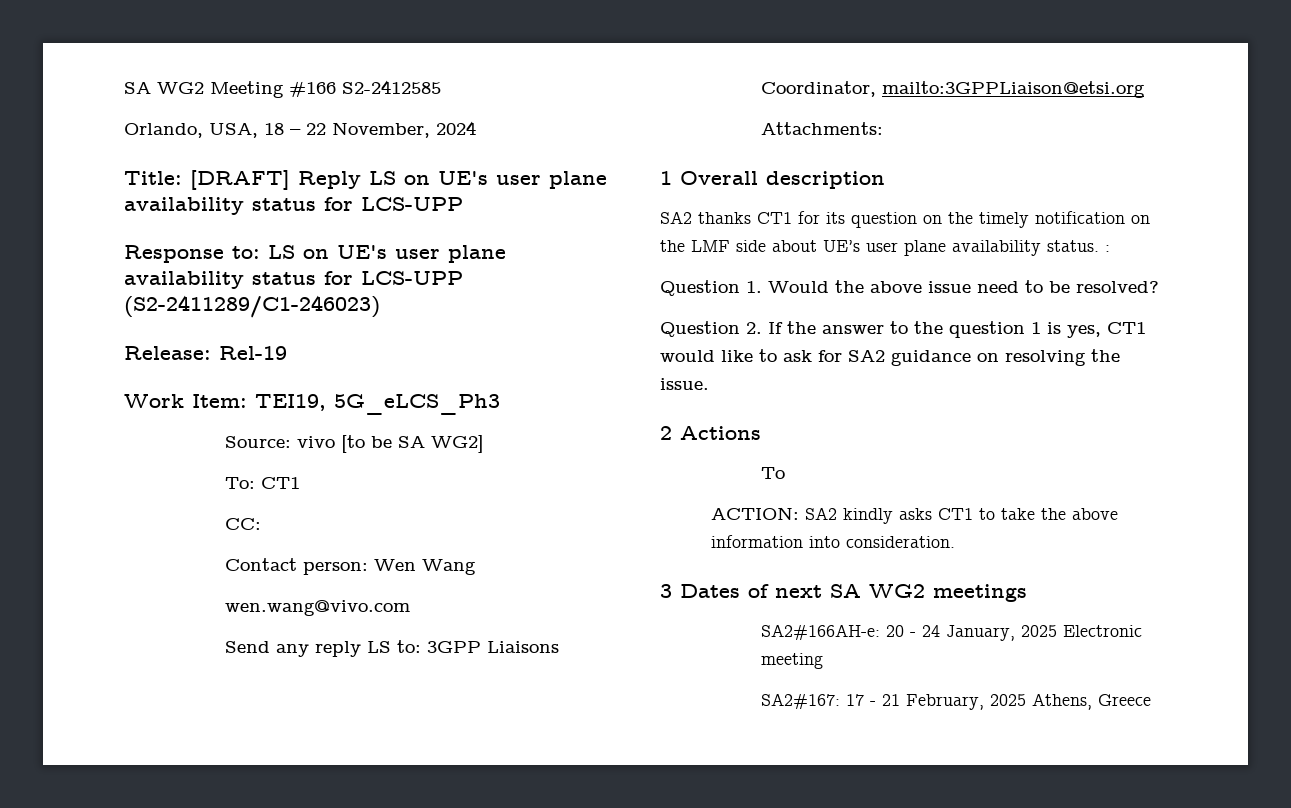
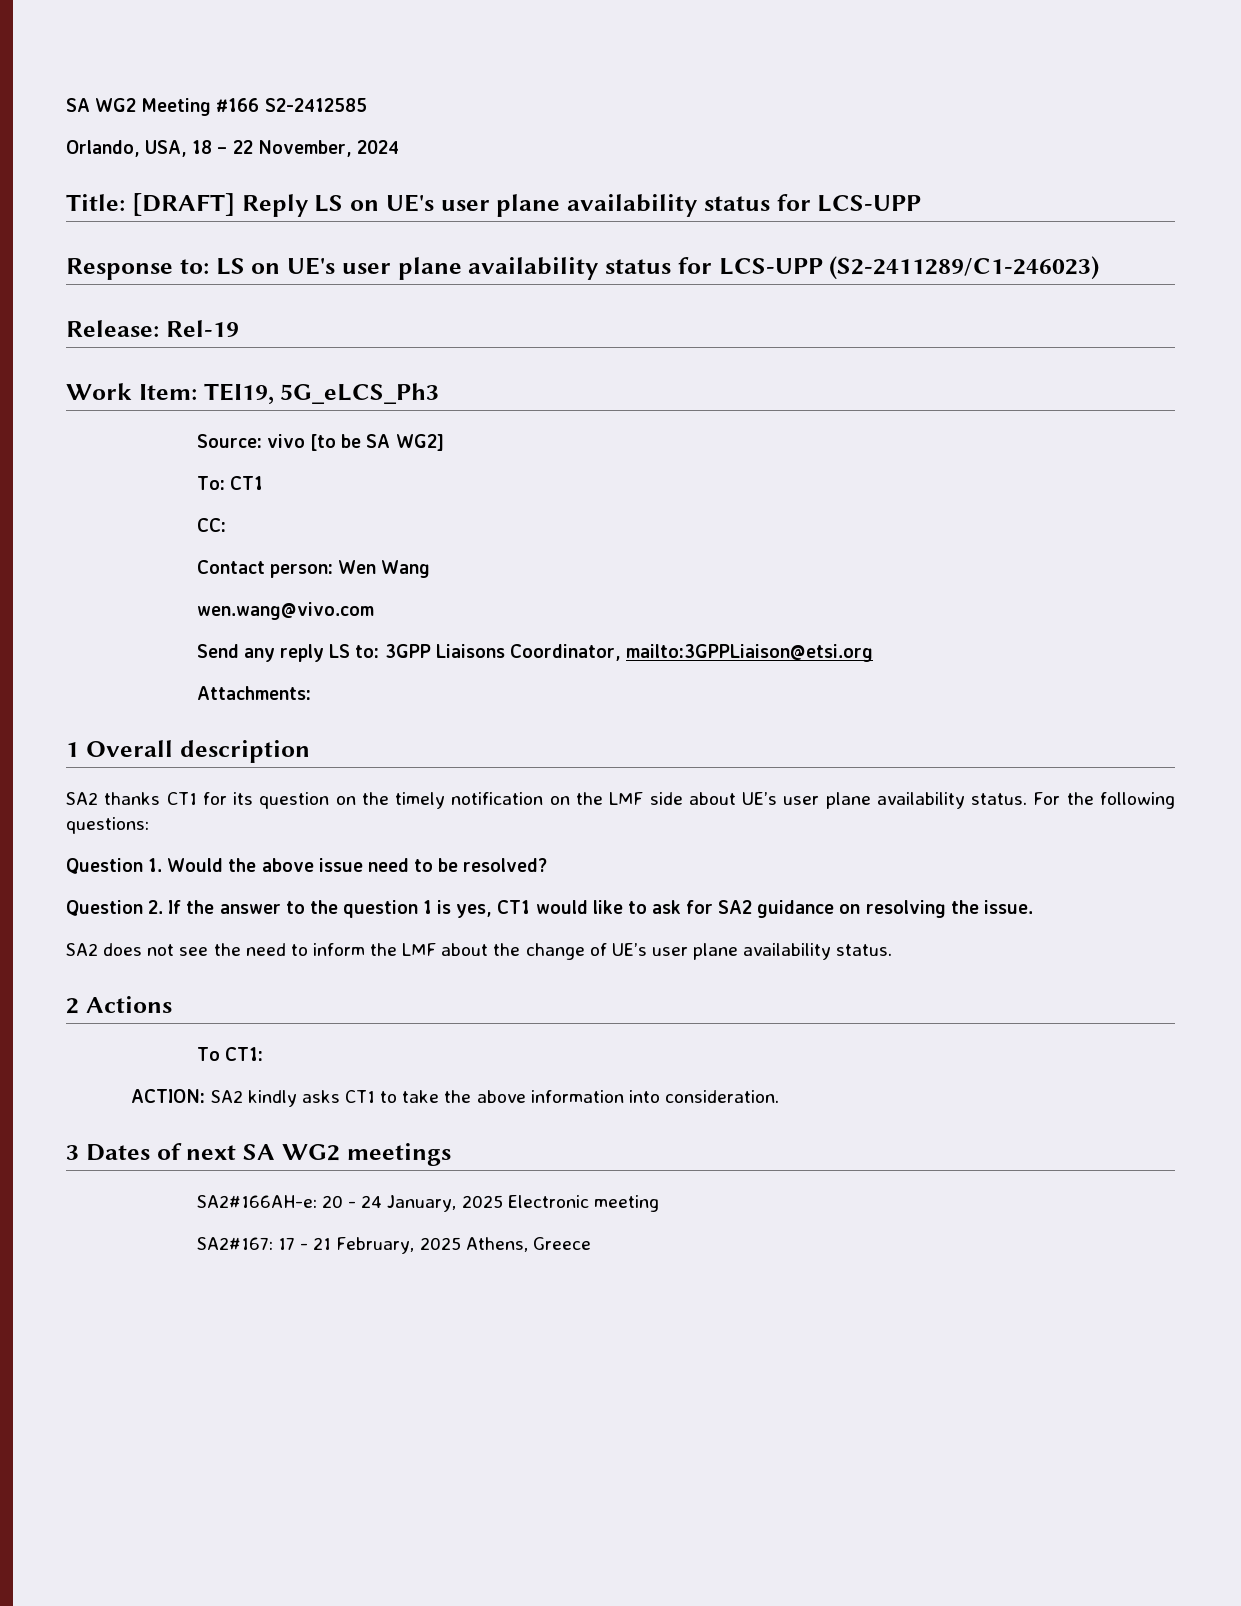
- SA2 thanks CT1 for its question on the timely notification on the LMF side about UE’s user plane availability status. :
+ SA2 thanks CT1 for its question on the timely notification on the LMF side about UE’s user plane availability status. For the following questions:
+ SA2 does not see the need to inform the LMF about the change of UE’s user plane availability status.
- To
+ To CT1:

